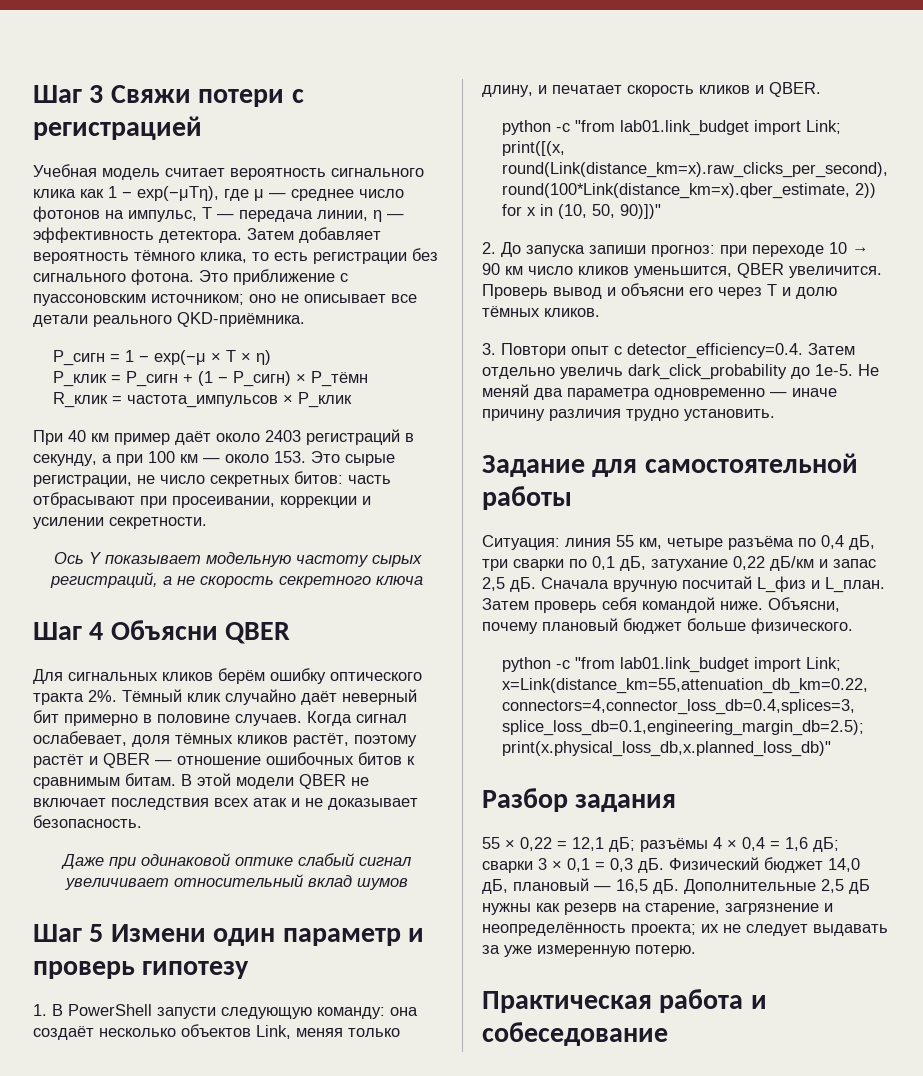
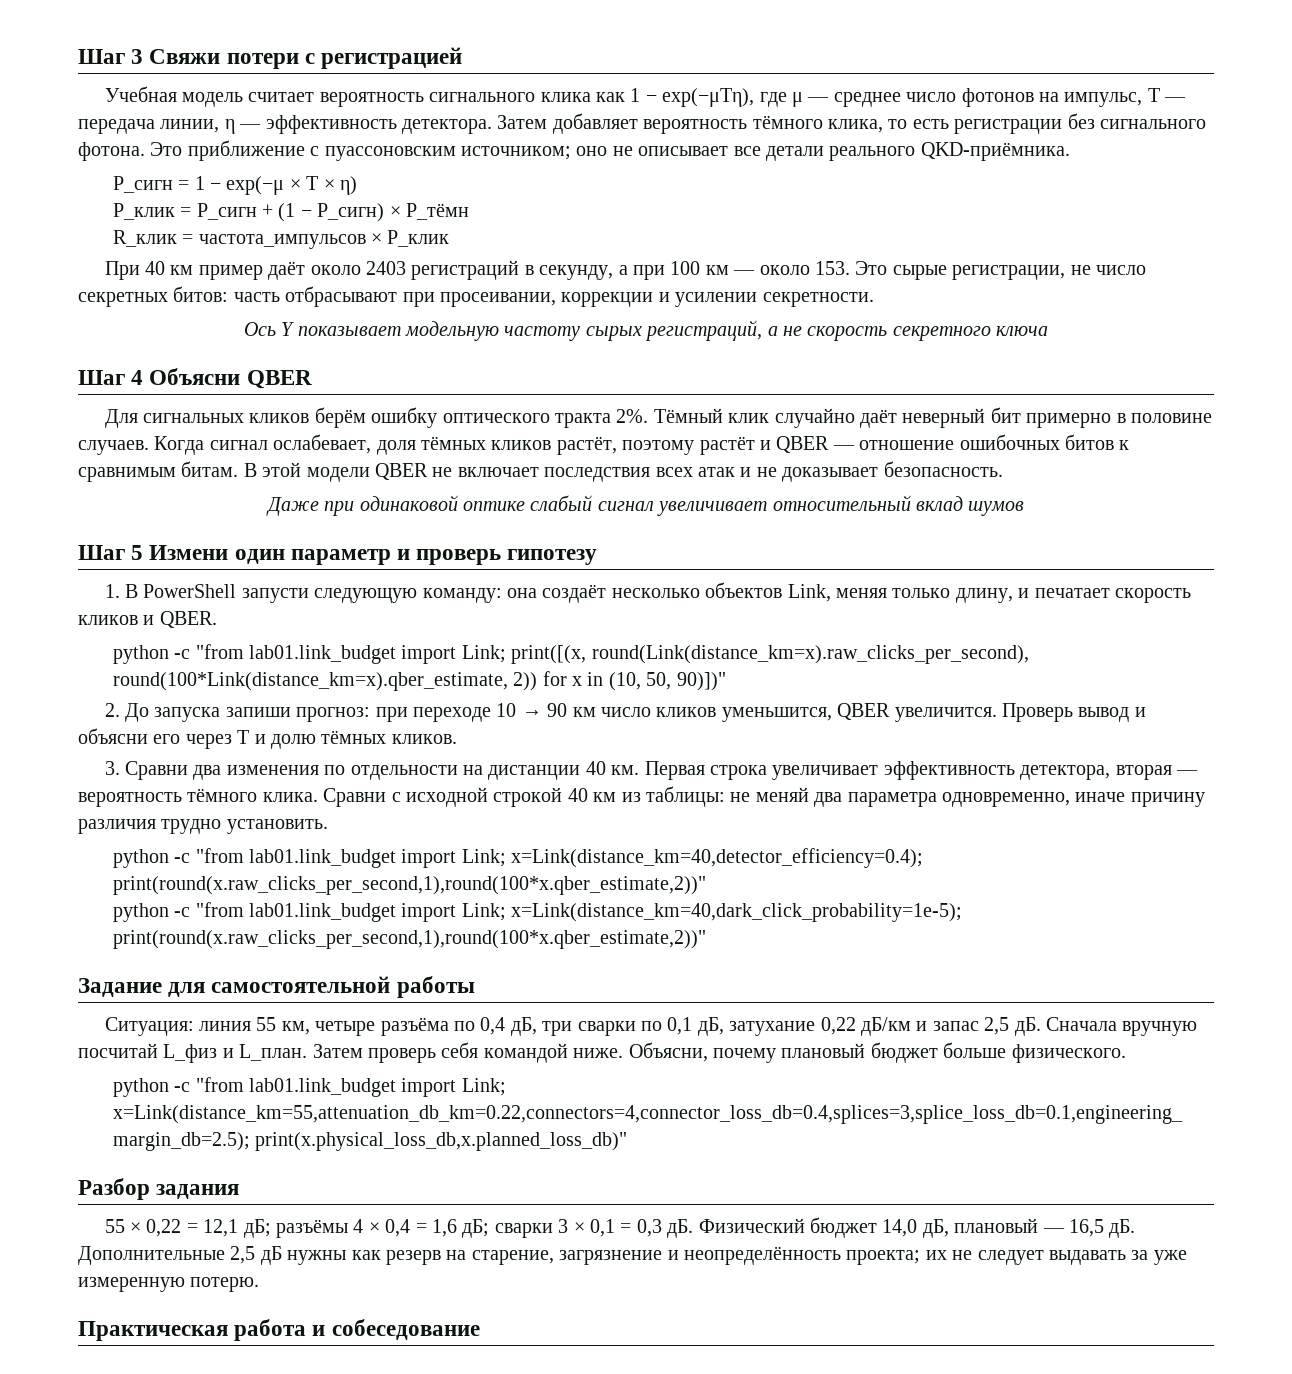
- 3. Повтори опыт с detector_efficiency=0.4. Затем отдельно увеличь dark_click_probability до 1e-5. Не меняй два параметра одновременно — иначе причину различия трудно установить.
+ 3. Сравни два изменения по отдельности на дистанции 40 км. Первая строка увеличивает эффективность детектора, вторая — вероятность тёмного клика. Сравни с исходной строкой 40 км из таблицы: не меняй два параметра одновременно, иначе причину различия трудно установить.
+ python -c "from lab01.link_budget import Link; x=Link(distance_km=40,detector_efficiency=0.4); print(round(x.raw_clicks_per_second,1),round(100*x.qber_estimate,2))"
+ python -c "from lab01.link_budget import Link; x=Link(distance_km=40,dark_click_probability=1e-5); print(round(x.raw_clicks_per_second,1),round(100*x.qber_estimate,2))"

